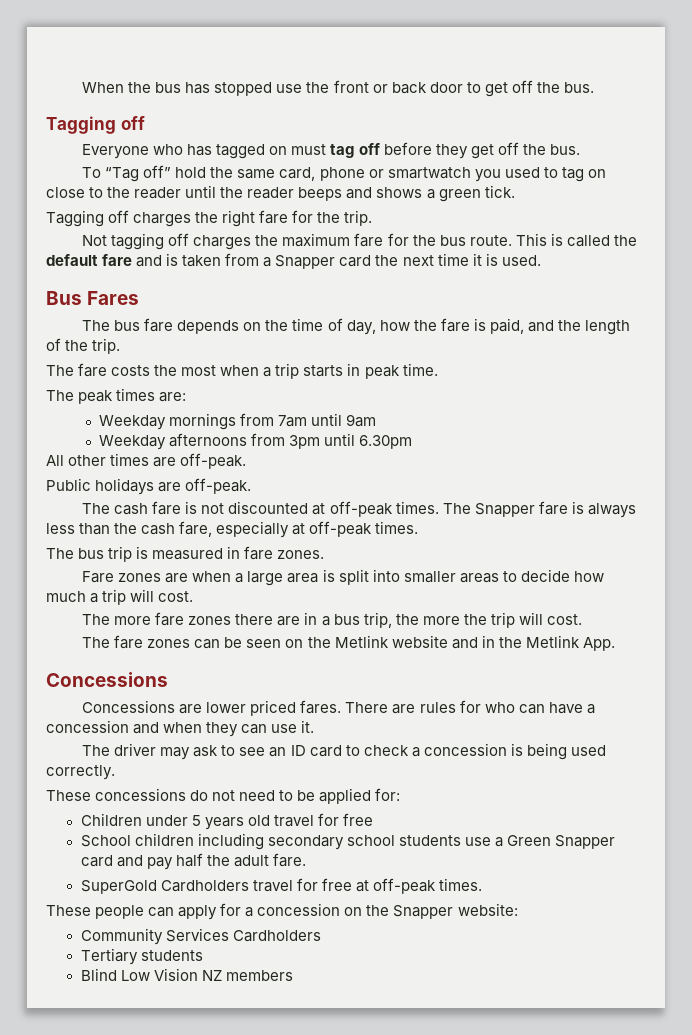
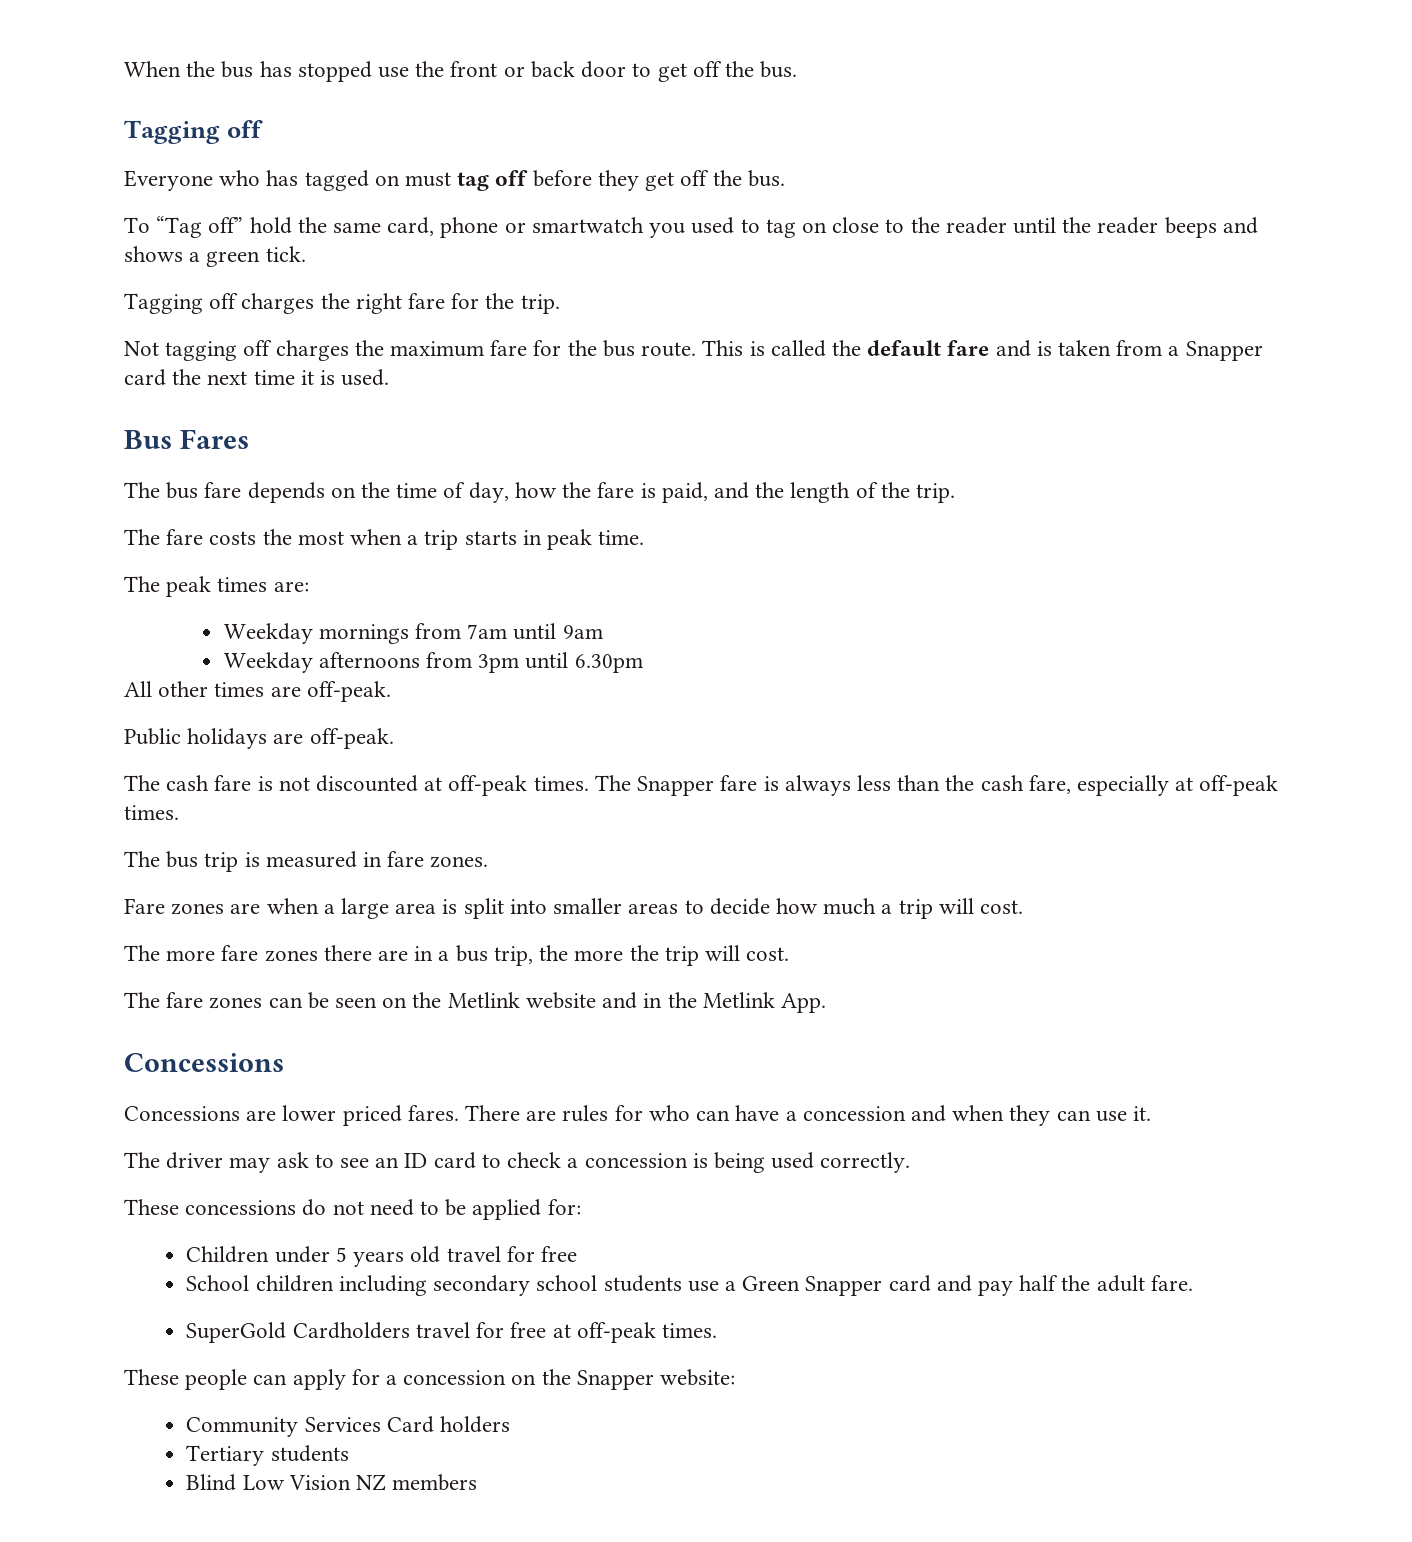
- Community Services Cardholders
+ Community Services Card holders

